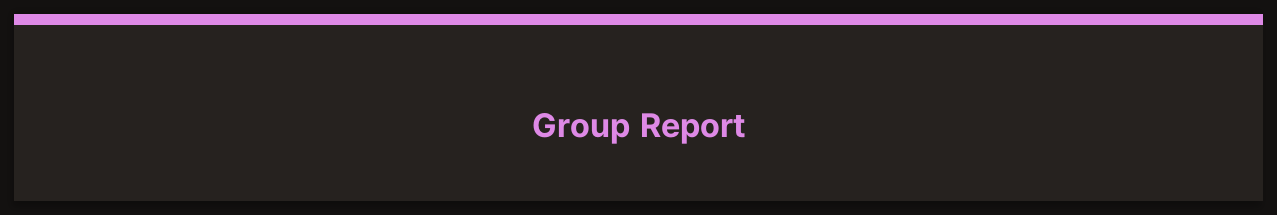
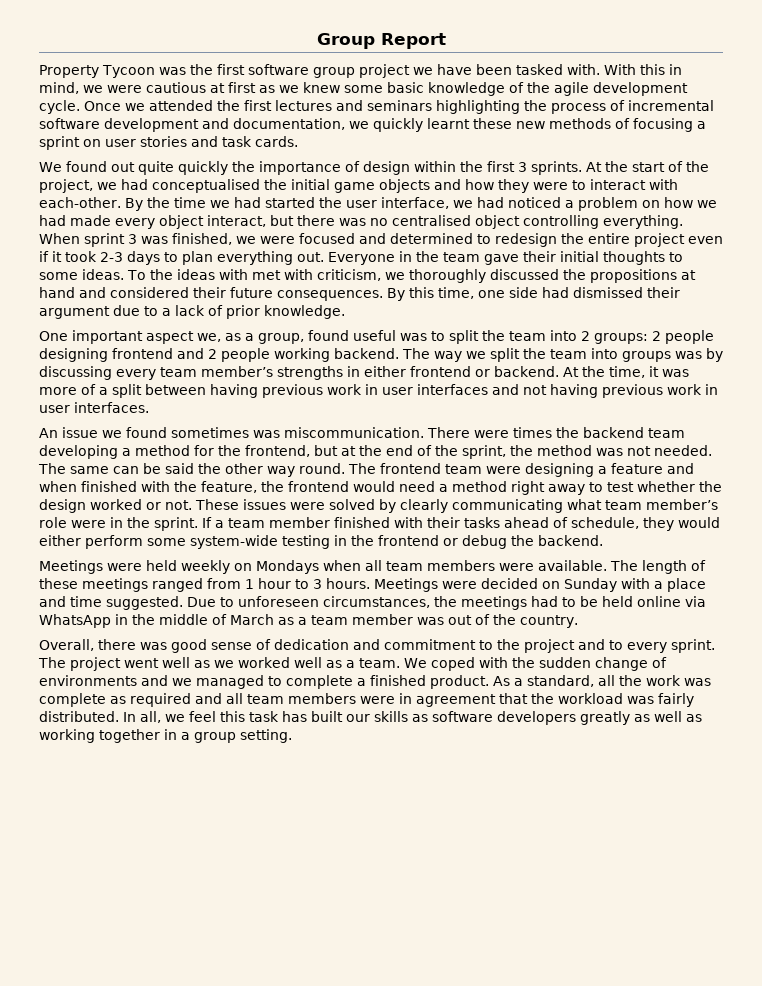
+ Property Tycoon was the first software group project we have been tasked with. With this in mind, we were cautious at first as we knew some basic knowledge of the agile development cycle. Once we attended the first lectures and seminars highlighting the process of incremental software development and documentation, we quickly learnt these new methods of focusing a sprint on user stories and task cards.
+ We found out quite quickly the importance of design within the first 3 sprints. At the start of the project, we had conceptualised the initial game objects and how they were to interact with each-other. By the time we had started the user interface, we had noticed a problem on how we had made every object interact, but there was no centralised object controlling everything. When sprint 3 was finished, we were focused and determined to redesign the entire project even if it took 2-3 days to plan everything out. Everyone in the team gave their initial thoughts to some ideas. To the ideas with met with criticism, we thoroughly discussed the propositions at hand and considered their future consequences. By this time, one side had dismissed their argument due to a lack of prior knowledge.
+ One important aspect we, as a group, found useful was to split the team into 2 groups: 2 people designing frontend and 2 people working backend. The way we split the team into groups was by discussing every team member’s strengths in either frontend or backend. At the time, it was more of a split between having previous work in user interfaces and not having previous work in user interfaces.
+ An issue we found sometimes was miscommunication. There were times the backend team developing a method for the frontend, but at the end of the sprint, the method was not needed. The same can be said the other way round. The frontend team were designing a feature and when finished with the feature, the frontend would need a method right away to test whether the design worked or not. These issues were solved by clearly communicating what team member’s role were in the sprint. If a team member finished with their tasks ahead of schedule, they would either perform some system-wide testing in the frontend or debug the backend.
+ Meetings were held weekly on Mondays when all team members were available. The length of these meetings ranged from 1 hour to 3 hours. Meetings were decided on Sunday with a place and time suggested. Due to unforeseen circumstances, the meetings had to be held online via WhatsApp in the middle of March as a team member was out of the country.
+ Overall, there was good sense of dedication and commitment to the project and to every sprint. The project went well as we worked well as a team. We coped with the sudden change of environments and we managed to complete a finished product. As a standard, all the work was complete as required and all team members were in agreement that the workload was fairly distributed. In all, we feel this task has built our skills as software developers greatly as well as working together in a group setting.

